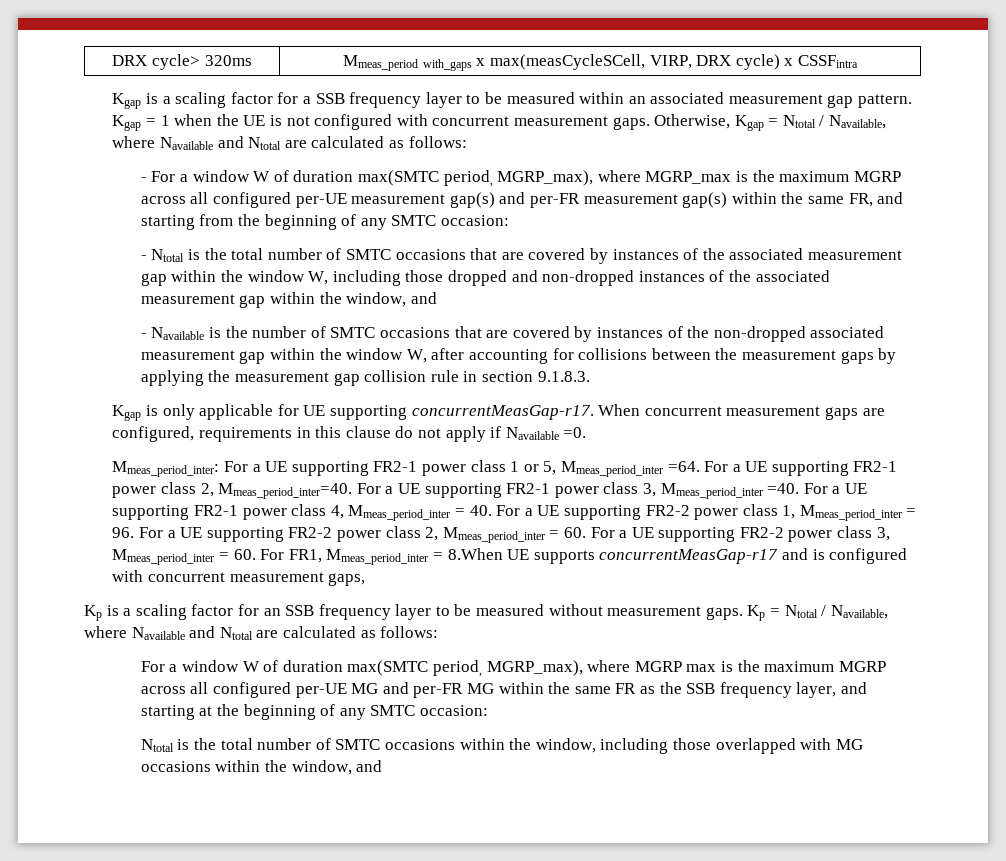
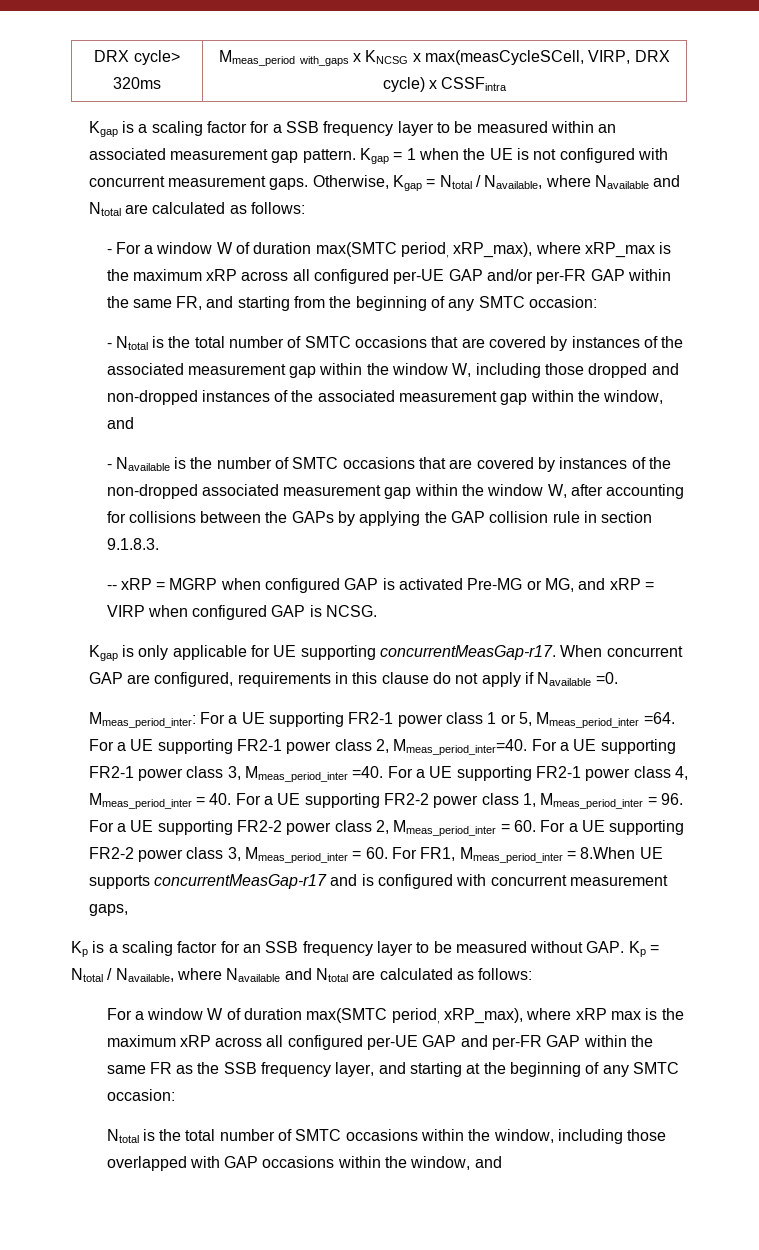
- DRX cycle> 320ms | Mmeas_period with_gaps x max(measCycleSCell, VIRP, DRX cycle) x CSSFintra
+ DRX cycle> 320ms | Mmeas_period with_gaps x KNCSG x max(measCycleSCell, VIRP, DRX cycle) x CSSFintra
- - For a window W of duration max(SMTC period, MGRP_max), where MGRP_max is the maximum MGRP across all configured per-UE measurement gap(s) and per-FR measurement gap(s) within the same FR, and starting from the beginning of any SMTC occasion:
+ - For a window W of duration max(SMTC period, xRP_max), where xRP_max is the maximum xRP across all configured per-UE GAP and/or per-FR GAP within the same FR, and starting from the beginning of any SMTC occasion:
- - Navailable is the number of SMTC occasions that are covered by instances of the non-dropped associated measurement gap within the window W, after accounting for collisions between the measurement gaps by applying the measurement gap collision rule in section 9.1.8.3.
+ - Navailable is the number of SMTC occasions that are covered by instances of the non-dropped associated measurement gap within the window W, after accounting for collisions between the GAPs by applying the GAP collision rule in section 9.1.8.3.
+ -- xRP = MGRP when configured GAP is activated Pre-MG or MG, and xRP = VIRP when configured GAP is NCSG.
- When concurrent measurement gaps are configured, requirements in this clause do not apply if Navailable =0.
+ When concurrent GAP are configured, requirements in this clause do not apply if Navailable =0.
- Kp is a scaling factor for an SSB frequency layer to be measured without measurement gaps. Kp = Ntotal / Navailable, where Navailable and Ntotal are calculated as follows:
+ Kp is a scaling factor for an SSB frequency layer to be measured without GAP. Kp = Ntotal / Navailable, where Navailable and Ntotal are calculated as follows:
- For a window W of duration max(SMTC period, MGRP_max), where MGRP max is the maximum MGRP across all configured per-UE MG and per-FR MG within the same FR as the SSB frequency layer, and starting at the beginning of any SMTC occasion:
+ For a window W of duration max(SMTC period, xRP_max), where xRP max is the maximum xRP across all configured per-UE GAP and per-FR GAP within the same FR as the SSB frequency layer, and starting at the beginning of any SMTC occasion:
- Ntotal is the total number of SMTC occasions within the window, including those overlapped with MG occasions within the window, and
+ Ntotal is the total number of SMTC occasions within the window, including those overlapped with GAP occasions within the window, and

